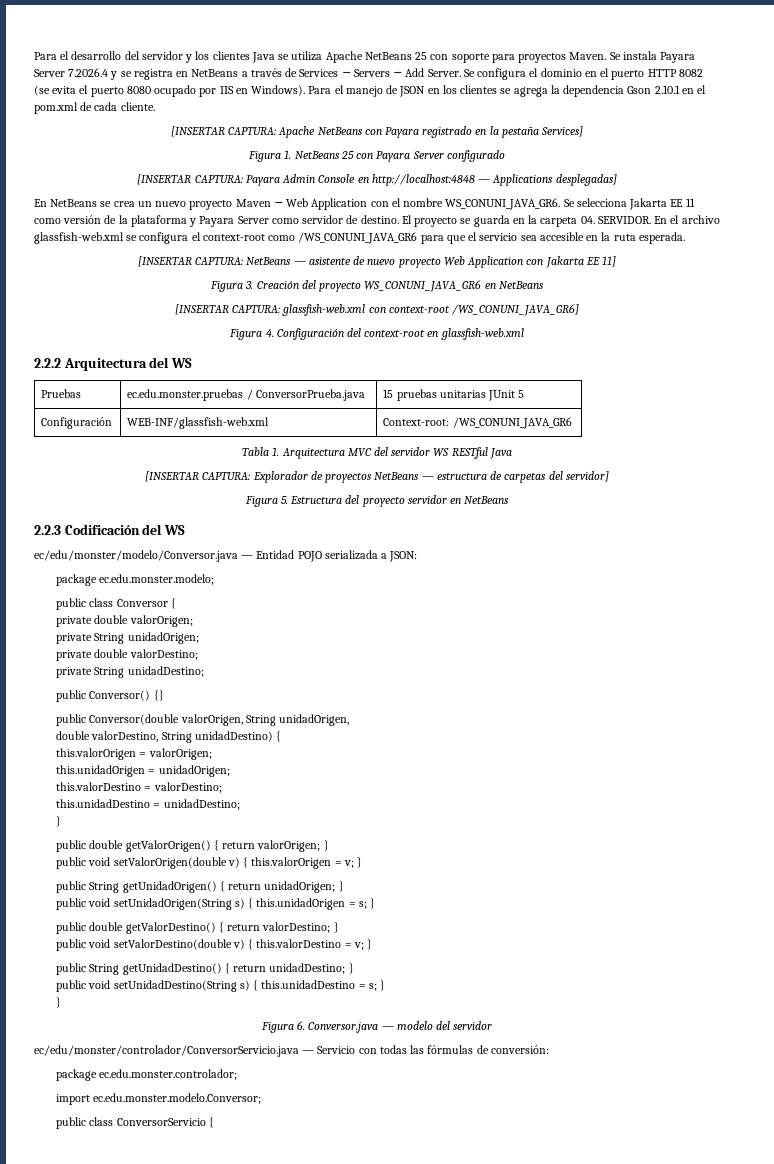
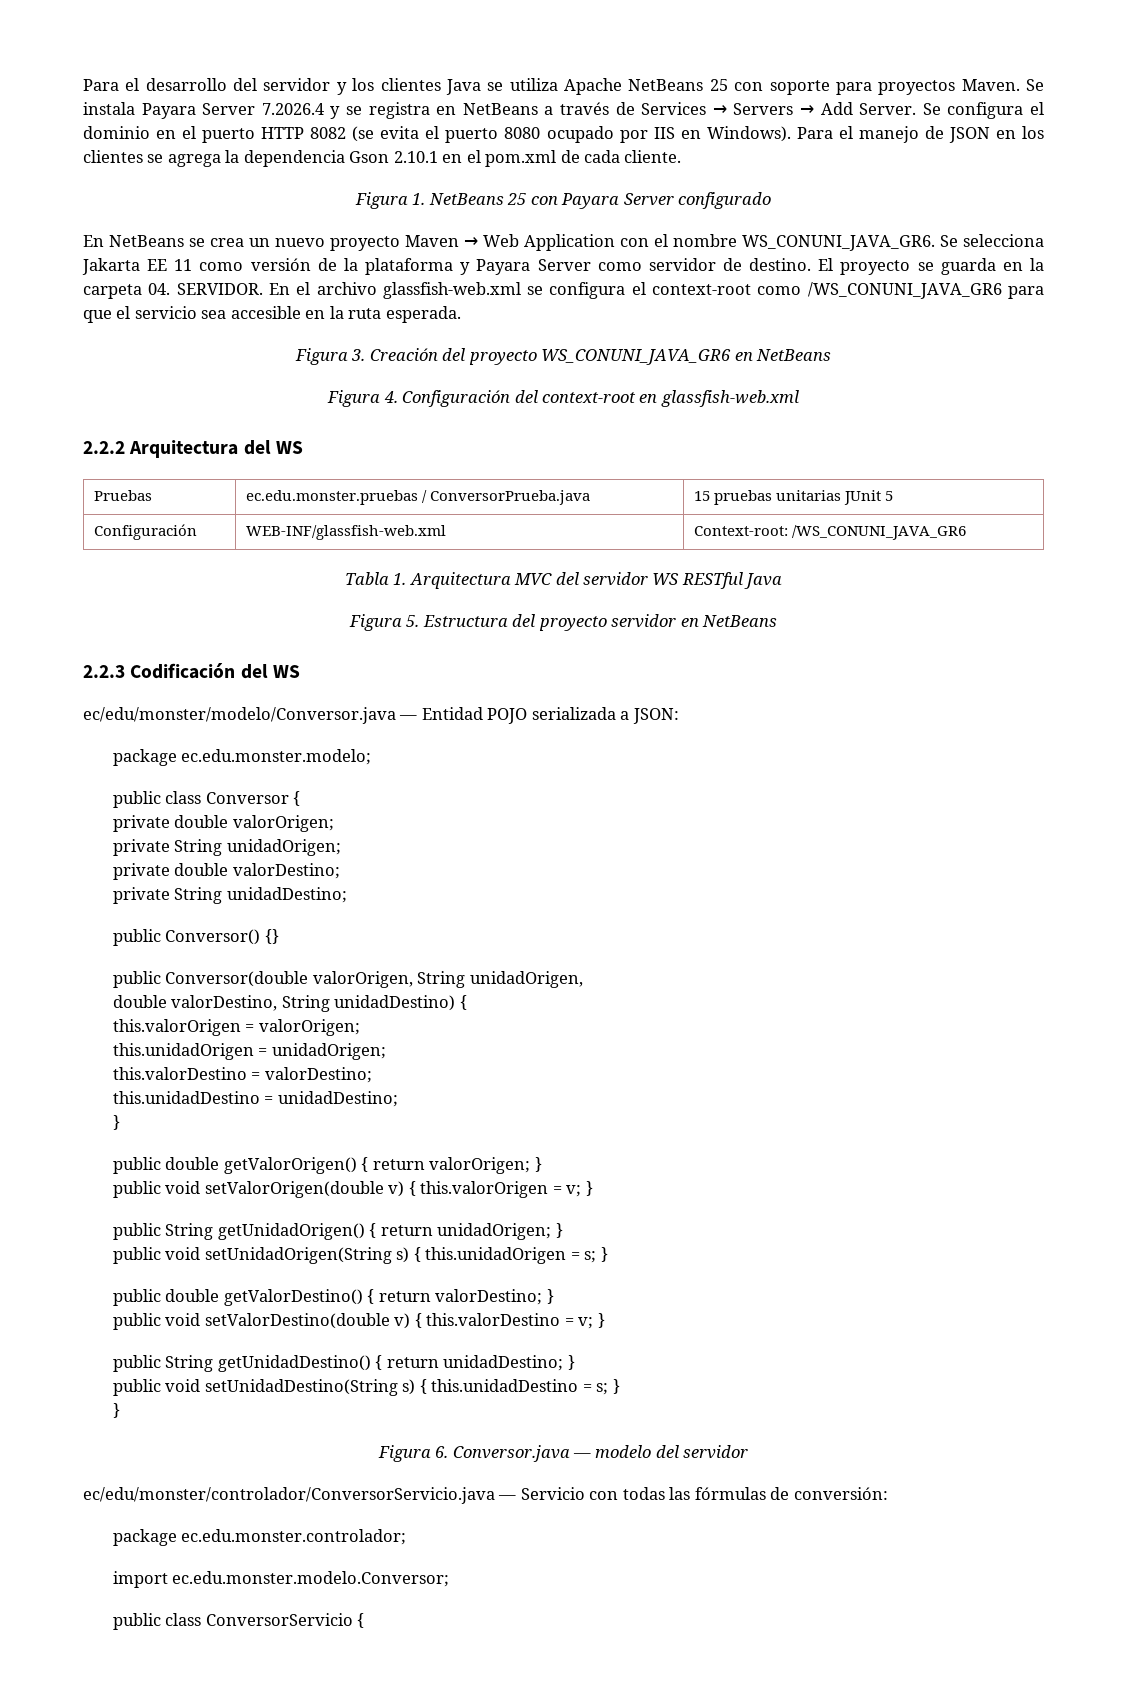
- [INSERTAR CAPTURA: Apache NetBeans con Payara registrado en la pestaña Services]
- [INSERTAR CAPTURA: Payara Admin Console en http://localhost:4848 — Applications desplegadas]
- [INSERTAR CAPTURA: NetBeans — asistente de nuevo proyecto Web Application con Jakarta EE 11]
- [INSERTAR CAPTURA: glassfish-web.xml con context-root /WS_CONUNI_JAVA_GR6]
- [INSERTAR CAPTURA: Explorador de proyectos NetBeans — estructura de carpetas del servidor]

